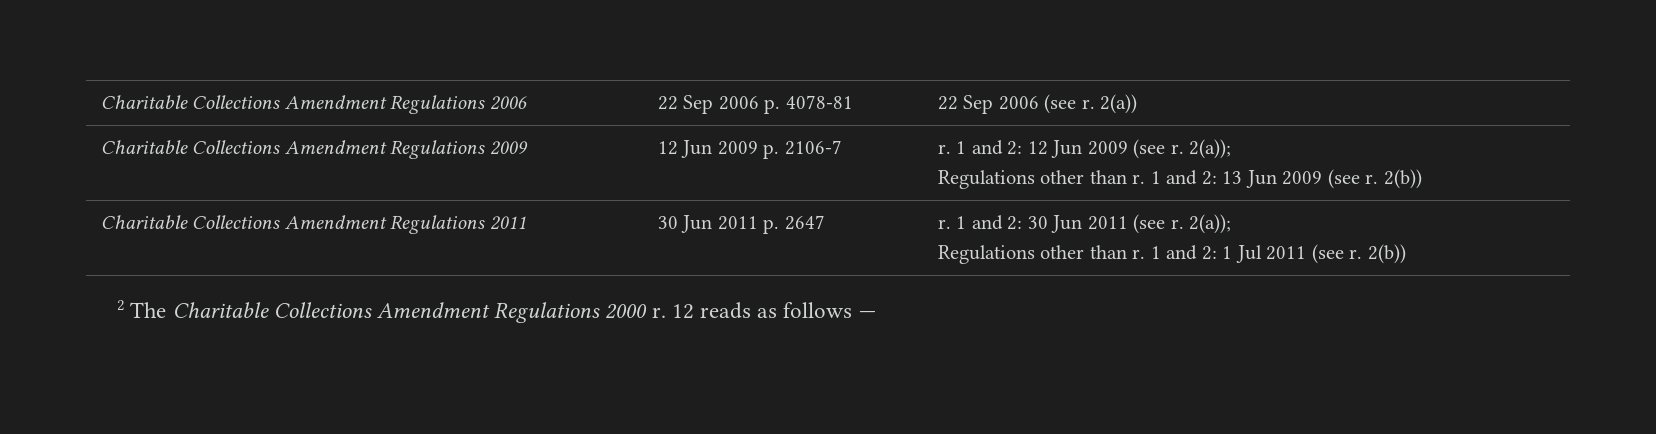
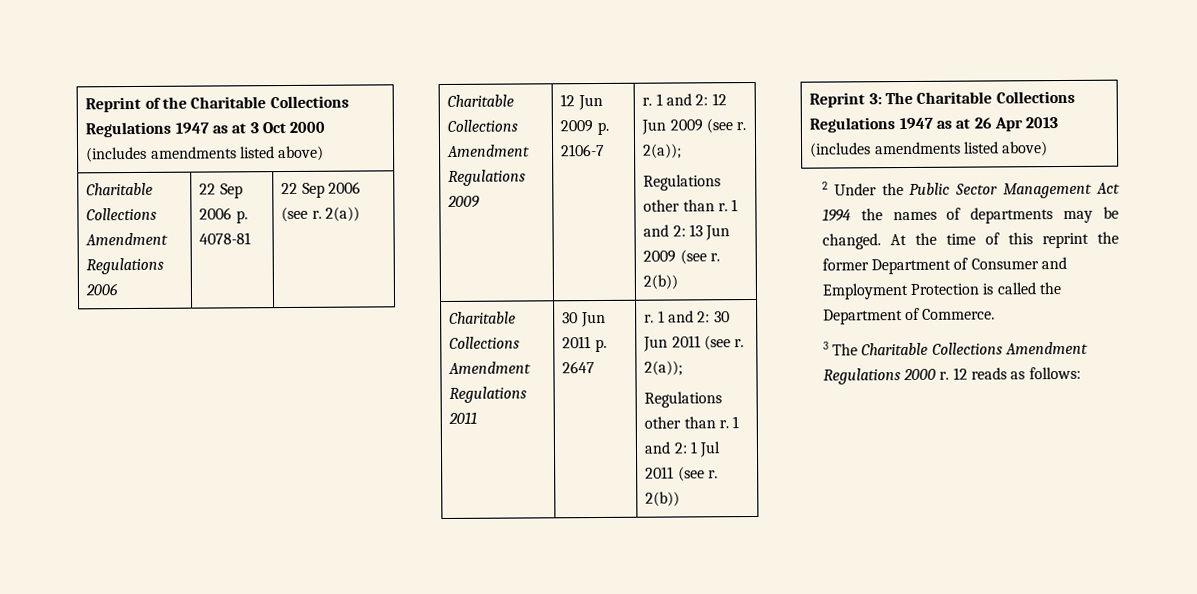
+ Reprint of the Charitable Collections Regulations 1947 as at 3 Oct 2000 (includes amendments listed above)
- 2 The Charitable Collections Amendment Regulations 2000 r.
+ Reprint 3: The Charitable Collections Regulations 1947 as at 26 Apr 2013 (includes amendments listed above)
+ 2 Under the Public Sector Management Act 1994 the names of departments may be changed. At the time of this reprint the former Department of Consumer and Employment Protection is called the Department of Commerce.
+ 3 The Charitable Collections Amendment Regulations 2000 r.
- 12 reads as follows —
+ 12 reads as follows:

